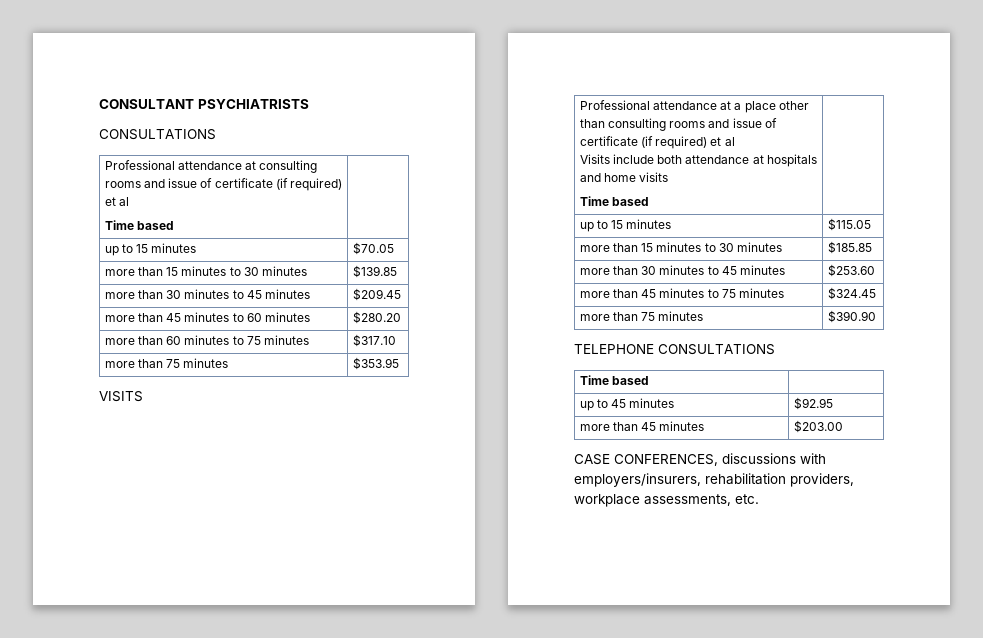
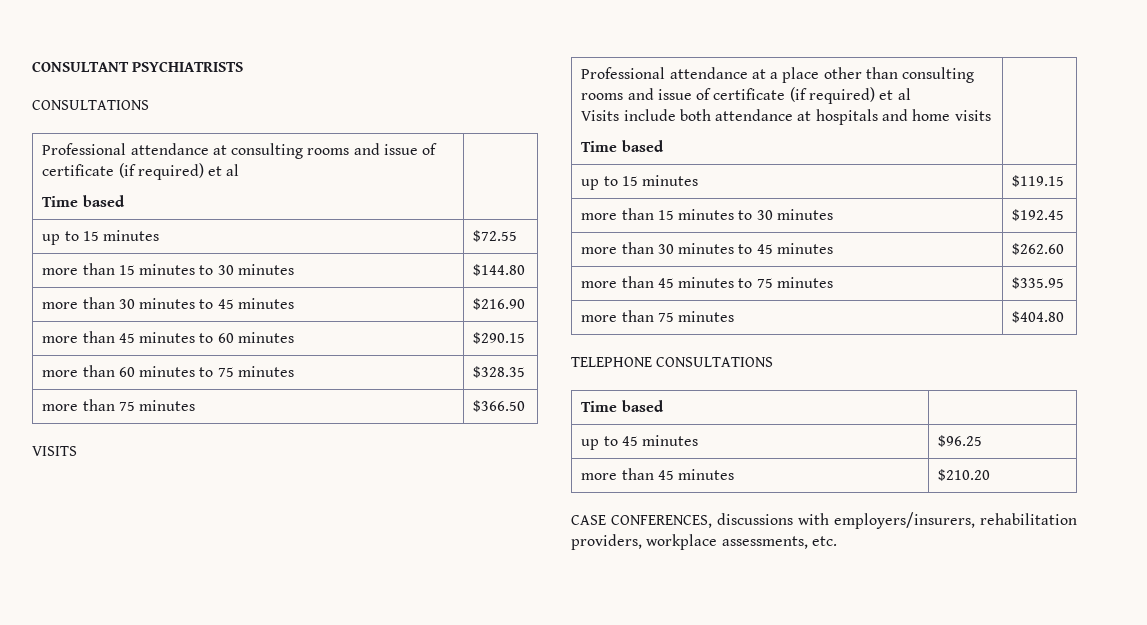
- up to 15 minutes | $70.05
- more than 15 minutes to 30 minutes | $139.85
- more than 30 minutes to 45 minutes | $209.45
+ up to 15 minutes | $72.55
+ more than 15 minutes to 30 minutes | $144.80
+ more than 30 minutes to 45 minutes | $216.90
- more than 45 minutes to 60 minutes | $280.20
+ more than 45 minutes to 60 minutes | $290.15
- more than 60 minutes to 75 minutes | $317.10
- more than 75 minutes | $353.95
+ more than 60 minutes to 75 minutes | $328.35
+ more than 75 minutes | $366.50
- up to 15 minutes | $115.05
- more than 15 minutes to 30 minutes | $185.85
- more than 30 minutes to 45 minutes | $253.60
+ up to 15 minutes | $119.15
+ more than 15 minutes to 30 minutes | $192.45
+ more than 30 minutes to 45 minutes | $262.60
- more than 45 minutes to 75 minutes | $324.45
- more than 75 minutes | $390.90
+ more than 45 minutes to 75 minutes | $335.95
+ more than 75 minutes | $404.80
- up to 45 minutes | $92.95
+ up to 45 minutes | $96.25
- more than 45 minutes | $203.00
+ more than 45 minutes | $210.20

